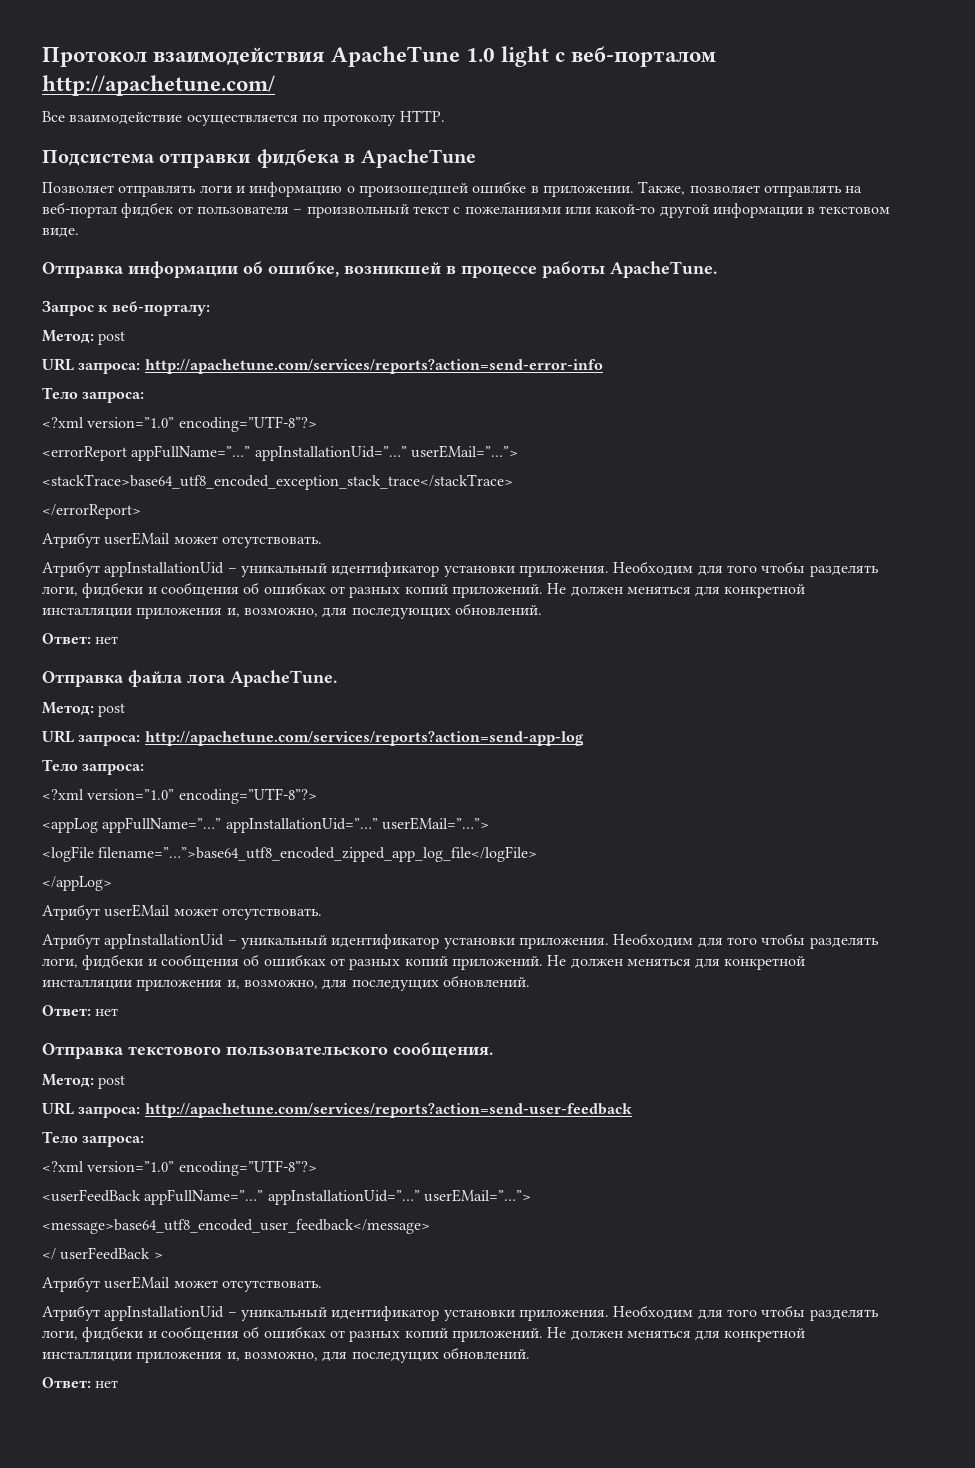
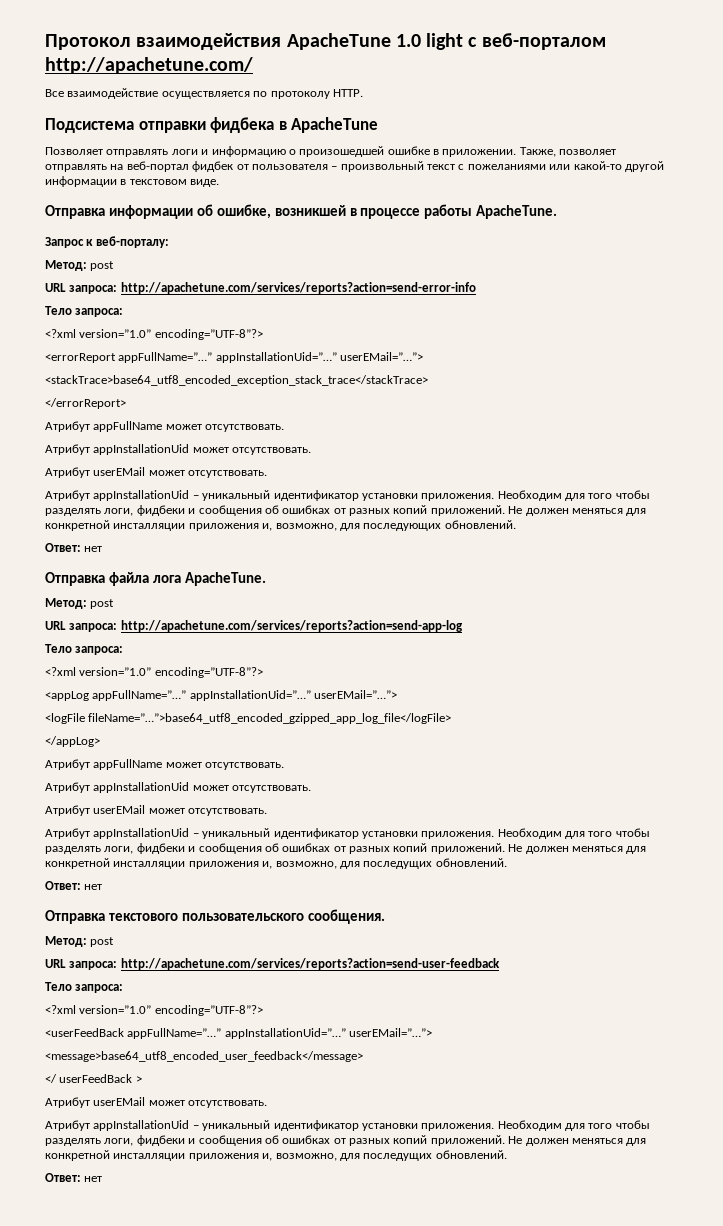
  </errorReport>
+ Атрибут appFullName может отсутствовать.
+ Атрибут appInstallationUid может отсутствовать.
- <logFile filename=”…”>base64_utf8_encoded_zipped_app_log_file</logFile>
+ <logFile fileName=”…”>base64_utf8_encoded_gzipped_app_log_file</logFile>
  </appLog>
+ Атрибут appFullName может отсутствовать.
+ Атрибут appInstallationUid может отсутствовать.

